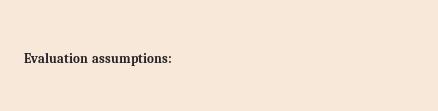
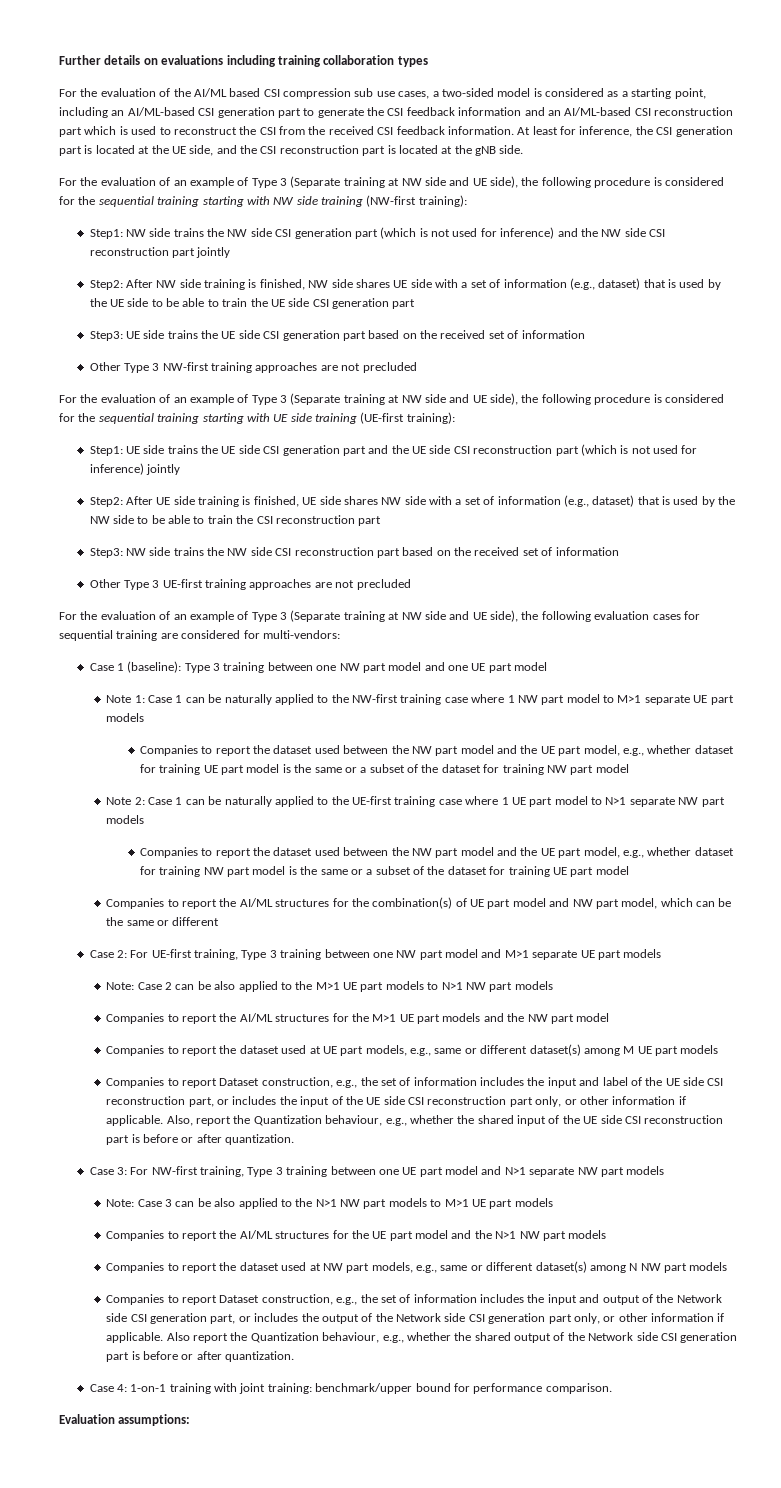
+ Further details on evaluations including training collaboration types
+ For the evaluation of the AI/ML based CSI compression sub use cases, a two-sided model is considered as a starting point, including an AI/ML-based CSI generation part to generate the CSI feedback information and an AI/ML-based CSI reconstruction part which is used to reconstruct the CSI from the received CSI feedback information. At least for inference, the CSI generation part is located at the UE side, and the CSI reconstruction part is located at the gNB side.
+ For the evaluation of an example of Type 3 (Separate training at NW side and UE side), the following procedure is considered for the sequential training starting with NW side training (NW-first training):
+ Step1: NW side trains the NW side CSI generation part (which is not used for inference) and the NW side CSI reconstruction part jointly
+ Step2: After NW side training is finished, NW side shares UE side with a set of information (e.g., dataset) that is used by the UE side to be able to train the UE side CSI generation part
+ Step3: UE side trains the UE side CSI generation part based on the received set of information
+ Other Type 3 NW-first training approaches are not precluded
+ For the evaluation of an example of Type 3 (Separate training at NW side and UE side), the following procedure is considered for the sequential training starting with UE side training (UE-first training):
+ Step1: UE side trains the UE side CSI generation part and the UE side CSI reconstruction part (which is not used for inference) jointly
+ Step2: After UE side training is finished, UE side shares NW side with a set of information (e.g., dataset) that is used by the NW side to be able to train the CSI reconstruction part
+ Step3: NW side trains the NW side CSI reconstruction part based on the received set of information
+ Other Type 3 UE-first training approaches are not precluded
+ For the evaluation of an example of Type 3 (Separate training at NW side and UE side), the following evaluation cases for sequential training are considered for multi-vendors:
+ Case 1 (baseline): Type 3 training between one NW part model and one UE part model
+ Note 1: Case 1 can be naturally applied to the NW-first training case where 1 NW part model to M>1 separate UE part models
+ Companies to report the dataset used between the NW part model and the UE part model, e.g., whether dataset for training UE part model is the same or a subset of the dataset for training NW part model
+ Note 2: Case 1 can be naturally applied to the UE-first training case where 1 UE part model to N>1 separate NW part models
+ Companies to report the dataset used between the NW part model and the UE part model, e.g., whether dataset for training NW part model is the same or a subset of the dataset for training UE part model
+ Companies to report the AI/ML structures for the combination(s) of UE part model and NW part model, which can be the same or different
+ Case 2: For UE-first training, Type 3 training between one NW part model and M>1 separate UE part models
+ Note: Case 2 can be also applied to the M>1 UE part models to N>1 NW part models
+ Companies to report the AI/ML structures for the M>1 UE part models and the NW part model
+ Companies to report the dataset used at UE part models, e.g., same or different dataset(s) among M UE part models
+ Companies to report Dataset construction, e.g., the set of information includes the input and label of the UE side CSI reconstruction part, or includes the input of the UE side CSI reconstruction part only, or other information if applicable. Also, report the Quantization behaviour, e.g., whether the shared input of the UE side CSI reconstruction part is before or after quantization.
+ Case 3: For NW-first training, Type 3 training between one UE part model and N>1 separate NW part models
+ Note: Case 3 can be also applied to the N>1 NW part models to M>1 UE part models
+ Companies to report the AI/ML structures for the UE part model and the N>1 NW part models
+ Companies to report the dataset used at NW part models, e.g., same or different dataset(s) among N NW part models
+ Companies to report Dataset construction, e.g., the set of information includes the input and output of the Network side CSI generation part, or includes the output of the Network side CSI generation part only, or other information if applicable. Also report the Quantization behaviour, e.g., whether the shared output of the Network side CSI generation part is before or after quantization.
+ Case 4: 1-on-1 training with joint training: benchmark/upper bound for performance comparison.

